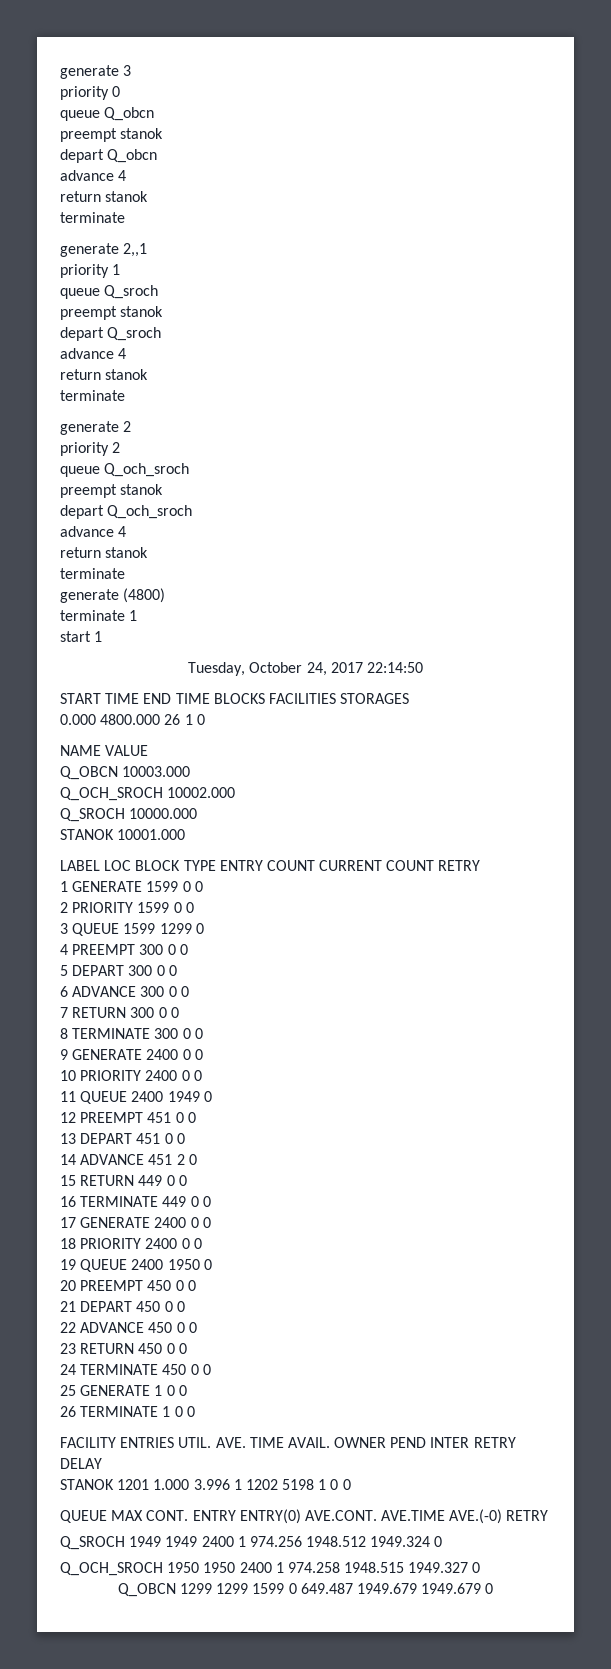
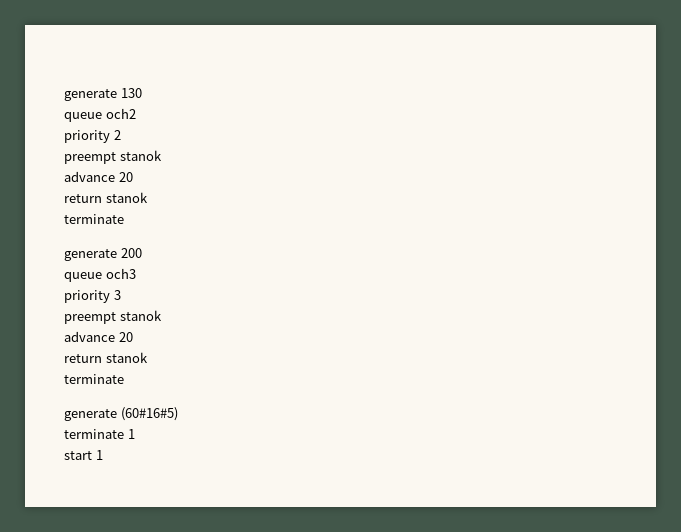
- generate 3
- priority 0
- queue Q_obcn
+ generate 130
+ queue och2
+ priority 2
  preempt stanok
- depart Q_obcn
- advance 4
+ advance 20
  return stanok
  terminate
- generate 2,,1
- priority 1
- queue Q_sroch
+ generate 200
+ queue och3
+ priority 3
  preempt stanok
- depart Q_sroch
- advance 4
+ advance 20
  return stanok
  terminate
- generate 2
- priority 2
- queue Q_och_sroch
- preempt stanok
- depart Q_och_sroch
- advance 4
- return stanok
- terminate
- generate (4800)
+ generate (60#16#5)
  terminate 1
  start 1
- Tuesday, October 24, 2017 22:14:50
- START TIME END TIME BLOCKS FACILITIES STORAGES
- 0.000 4800.000 26 1 0
- NAME VALUE
- Q_OBCN 10003.000
- Q_OCH_SROCH 10002.000
- Q_SROCH 10000.000
- STANOK 10001.000
- LABEL LOC BLOCK TYPE ENTRY COUNT CURRENT COUNT RETRY
- 1 GENERATE 1599 0 0
- 2 PRIORITY 1599 0 0
- 3 QUEUE 1599 1299 0
- 4 PREEMPT 300 0 0
- 5 DEPART 300 0 0
- 6 ADVANCE 300 0 0
- 7 RETURN 300 0 0
- 8 TERMINATE 300 0 0
- 9 GENERATE 2400 0 0
- 10 PRIORITY 2400 0 0
- 11 QUEUE 2400 1949 0
- 12 PREEMPT 451 0 0
- 13 DEPART 451 0 0
- 14 ADVANCE 451 2 0
- 15 RETURN 449 0 0
- 16 TERMINATE 449 0 0
- 17 GENERATE 2400 0 0
- 18 PRIORITY 2400 0 0
- 19 QUEUE 2400 1950 0
- 20 PREEMPT 450 0 0
- 21 DEPART 450 0 0
- 22 ADVANCE 450 0 0
- 23 RETURN 450 0 0
- 24 TERMINATE 450 0 0
- 25 GENERATE 1 0 0
- 26 TERMINATE 1 0 0
- FACILITY ENTRIES UTIL. AVE. TIME AVAIL. OWNER PEND INTER RETRY DELAY
- STANOK 1201 1.000 3.996 1 1202 5198 1 0 0
- QUEUE MAX CONT. ENTRY ENTRY(0) AVE.CONT. AVE.TIME AVE.(-0) RETRY
- Q_SROCH 1949 1949 2400 1 974.256 1948.512 1949.324 0
- Q_OCH_SROCH 1950 1950 2400 1 974.258 1948.515 1949.327 0
- Q_OBCN 1299 1299 1599 0 649.487 1949.679 1949.679 0

